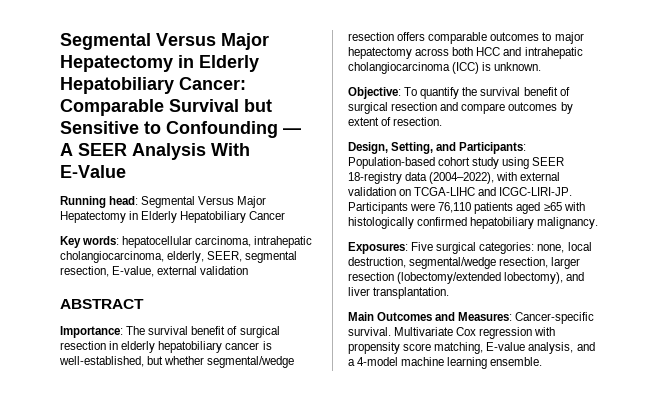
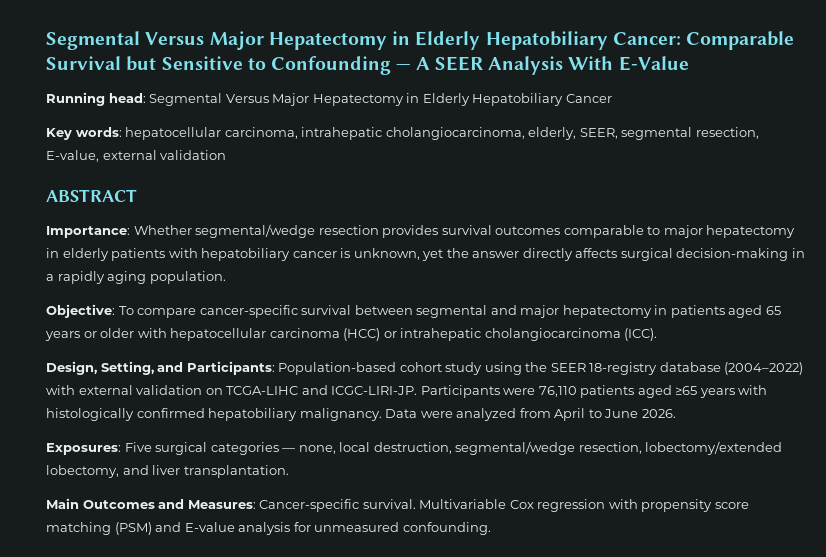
- Importance: The survival benefit of surgical resection in elderly hepatobiliary cancer is well-established, but whether segmental/wedge resection offers comparable outcomes to major hepatectomy across both HCC and intrahepatic cholangiocarcinoma (ICC) is unknown.
- Objective: To quantify the survival benefit of surgical resection and compare outcomes by extent of resection.
+ Importance: Whether segmental/wedge resection provides survival outcomes comparable to major hepatectomy in elderly patients with hepatobiliary cancer is unknown, yet the answer directly affects surgical decision-making in a rapidly aging population.
+ Objective: To compare cancer-specific survival between segmental and major hepatectomy in patients aged 65 years or older with hepatocellular carcinoma (HCC) or intrahepatic cholangiocarcinoma (ICC).
- Design, Setting, and Participants: Population-based cohort study using SEER 18-registry data (2004–2022), with external validation on TCGA-LIHC and ICGC-LIRI-JP.
+ Design, Setting, and Participants: Population-based cohort study using the SEER 18-registry database (2004–2022) with external validation on TCGA-LIHC and ICGC-LIRI-JP.
- Participants were 76,110 patients aged ≥65 with histologically confirmed hepatobiliary malignancy.
+ Participants were 76,110 patients aged ≥65 years with histologically confirmed hepatobiliary malignancy. Data were analyzed from April to June 2026.
- Exposures: Five surgical categories: none, local destruction, segmental/wedge resection, larger resection (lobectomy/extended lobectomy), and liver transplantation.
+ Exposures: Five surgical categories — none, local destruction, segmental/wedge resection, lobectomy/extended lobectomy, and liver transplantation.
- Multivariate Cox regression with propensity score matching, E-value analysis, and a 4-model machine learning ensemble.
+ Multivariable Cox regression with propensity score matching (PSM) and E-value analysis for unmeasured confounding.

